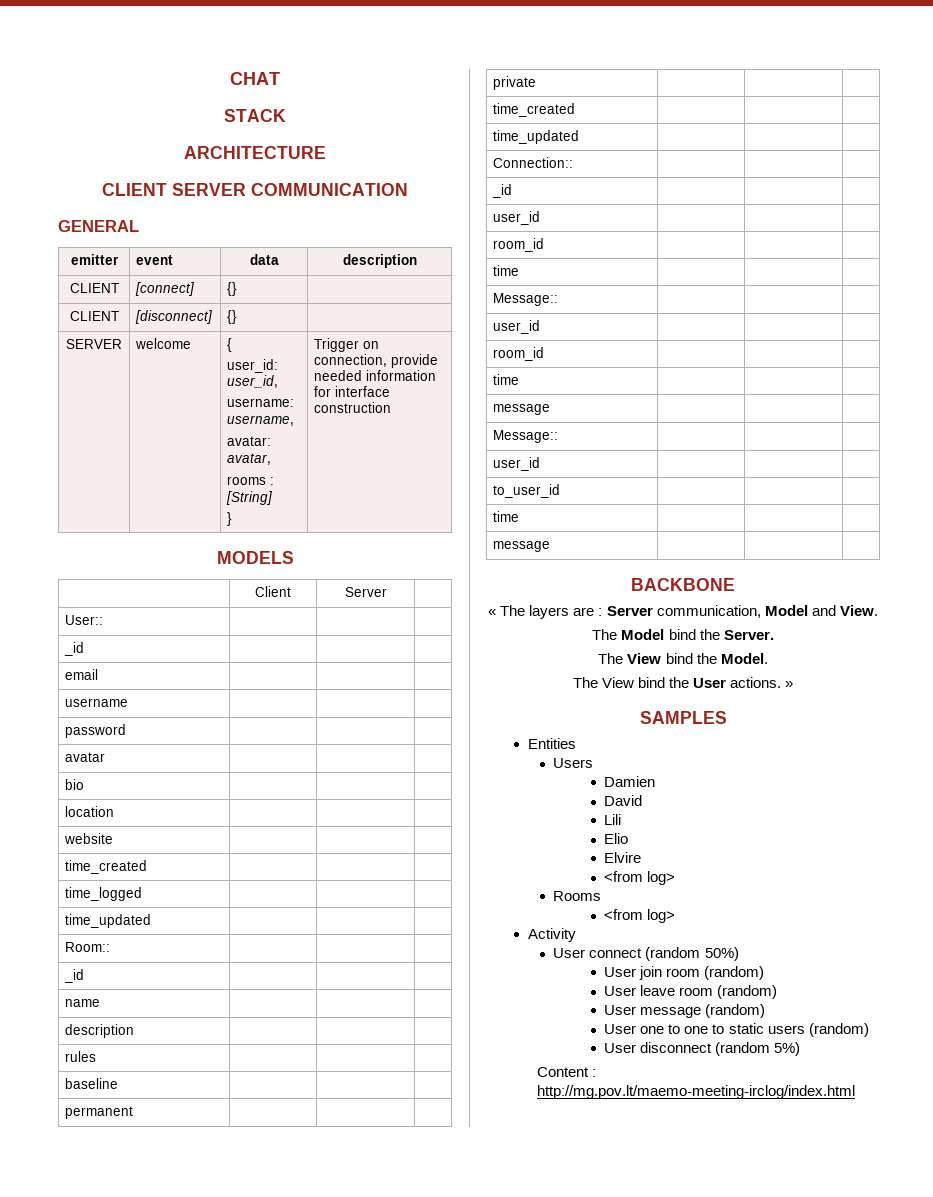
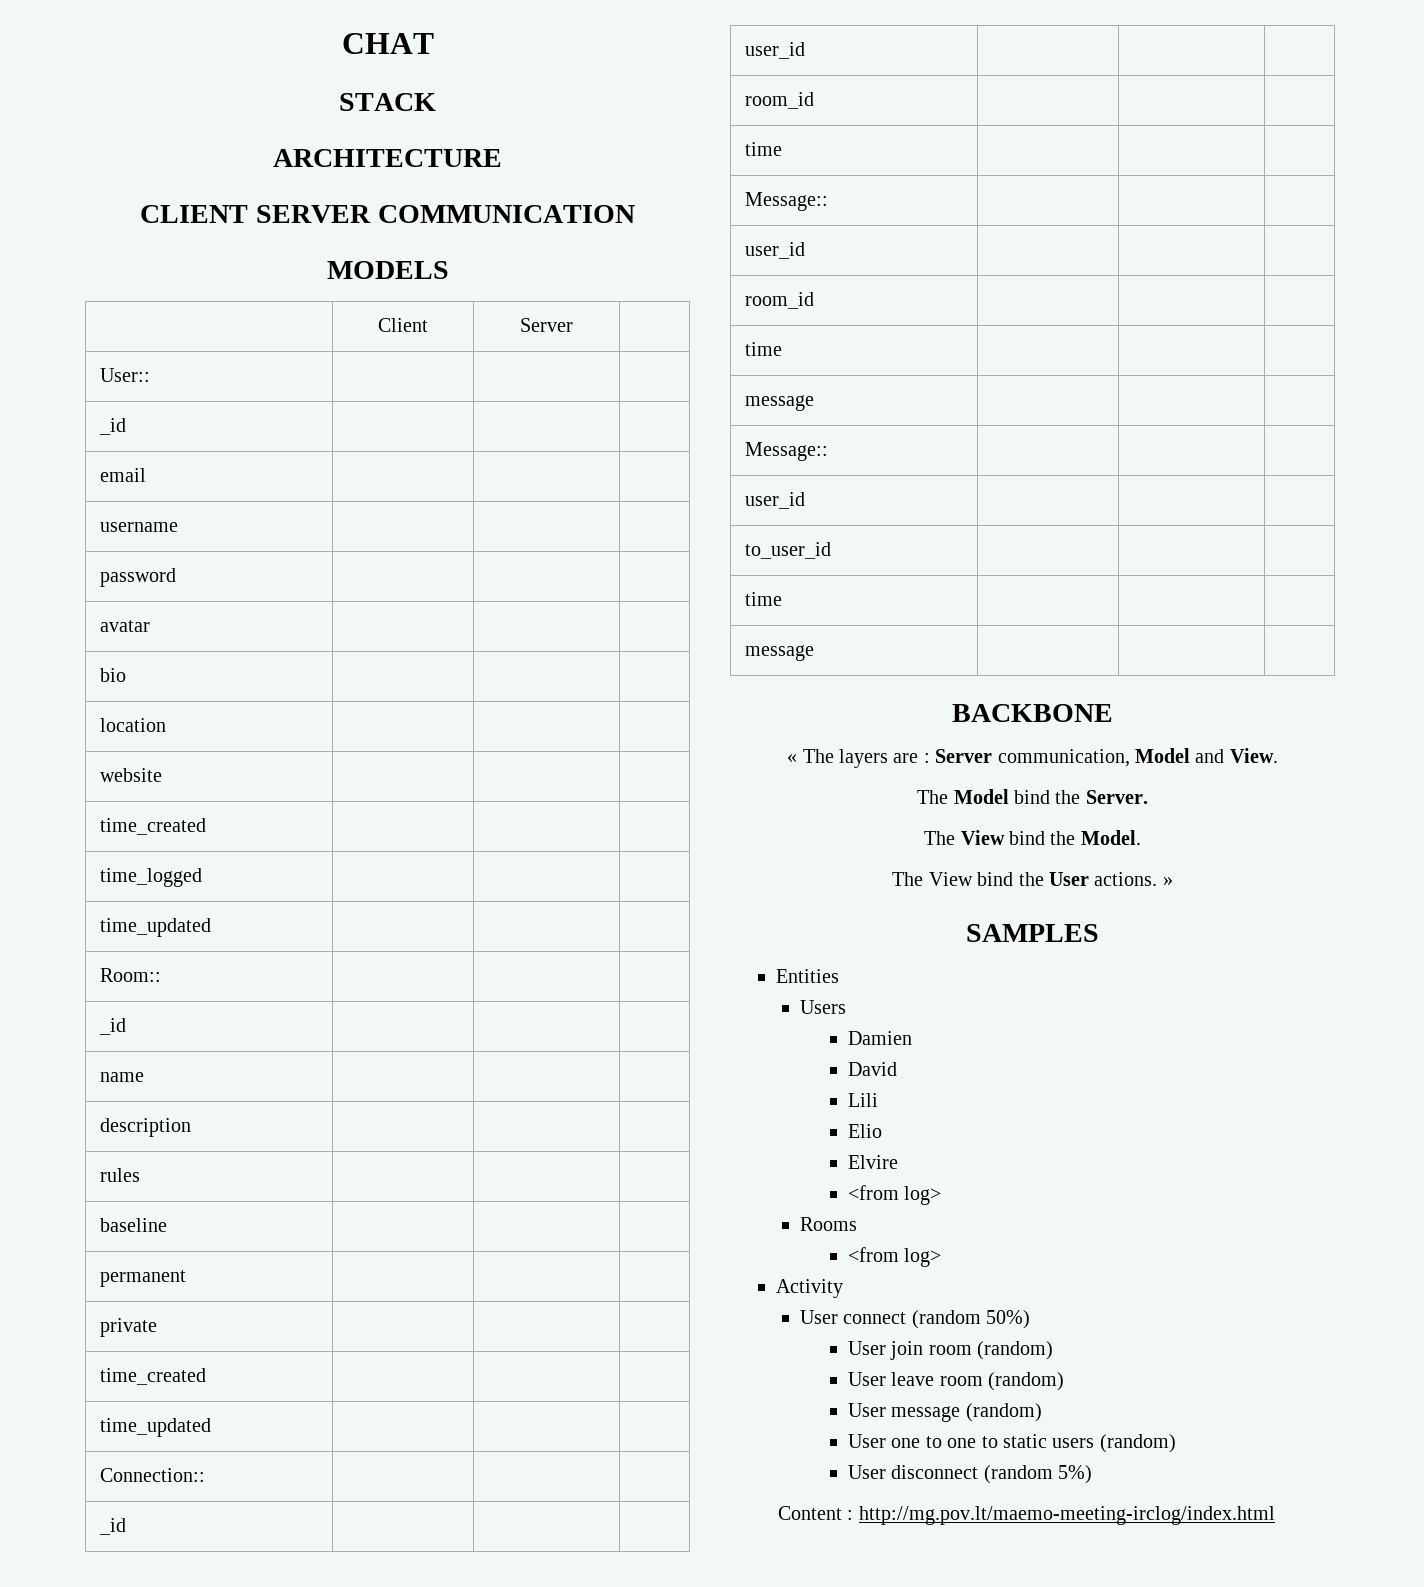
- GENERAL
- emitter | event | data | description
- CLIENT | [connect] | {} |
- CLIENT | [disconnect] | {} |
- SERVER | welcome | {
- user_id: user_id,
- username: username,
- avatar: avatar,
- rooms : [String]
- } | Trigger on connection, provide needed information for interface construction

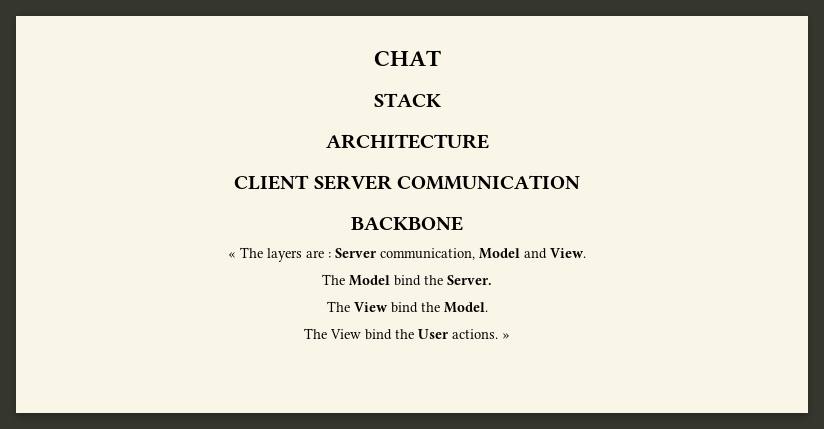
- MODELS
- | Client | Server |
- User:: | | |
- _id | | |
- email | | |
- username | | |
- password | | |
- avatar | | |
- bio | | |
- location | | |
- website | | |
- time_created | | |
- time_logged | | |
- time_updated | | |
- Room:: | | |
- _id | | |
- name | | |
- description | | |
- rules | | |
- baseline | | |
- permanent | | |
- private | | |
- time_created | | |
- time_updated | | |
- Connection:: | | |
- _id | | |
- user_id | | |
- room_id | | |
- time | | |
- Message:: | | |
- user_id | | |
- room_id | | |
- time | | |
- message | | |
- Message:: | | |
- user_id | | |
- to_user_id | | |
- time | | |
- message | | |
- SAMPLES
- Entities
- Users
- Damien
- David
- Lili
- Elio
- Elvire
- <from log>
- Rooms
- <from log>
- Activity
- User connect (random 50%)
- User join room (random)
- User leave room (random)
- User message (random)
- User one to one to static users (random)
- User disconnect (random 5%)
- Content : http://mg.pov.lt/maemo-meeting-irclog/index.html

